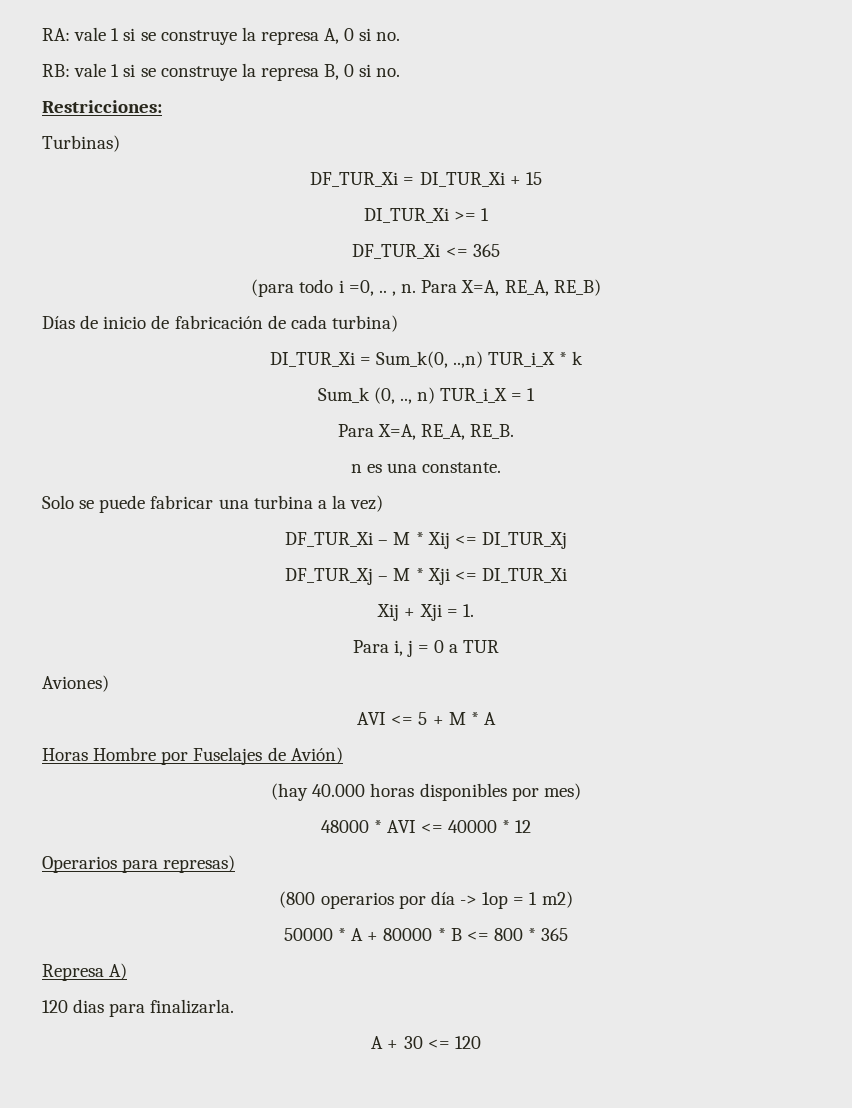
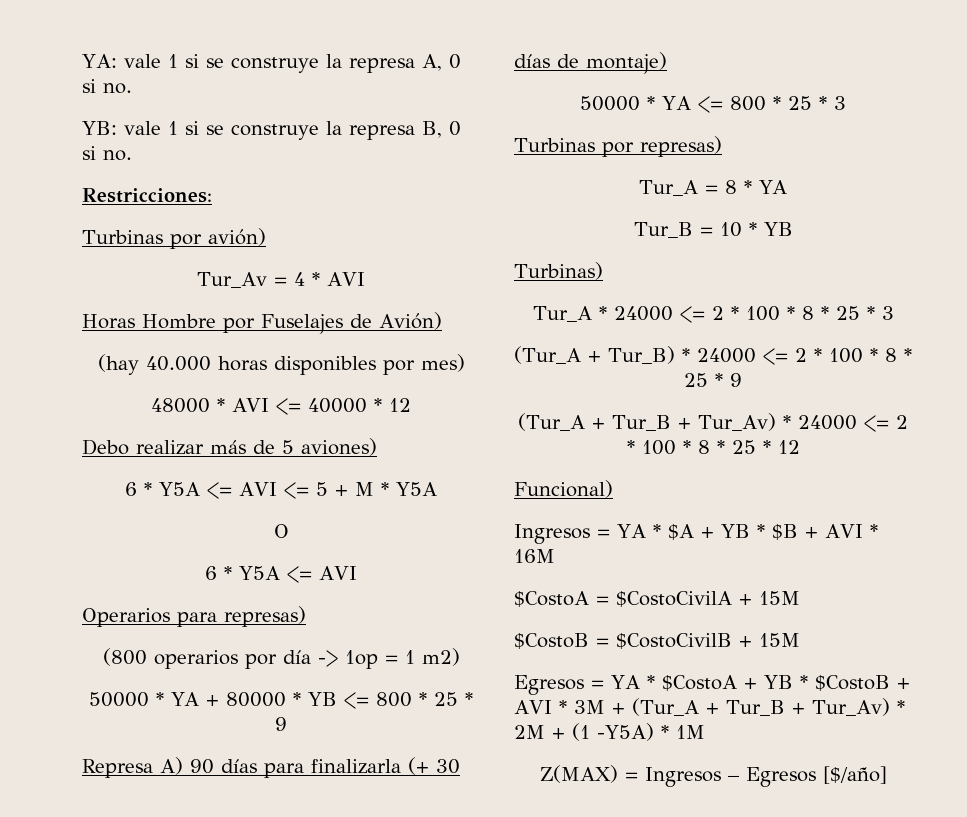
- RA: vale 1 si se construye la represa A, 0 si no.
+ YA: vale 1 si se construye la represa A, 0 si no.
- RB: vale 1 si se construye la represa B, 0 si no.
+ YB: vale 1 si se construye la represa B, 0 si no.
- Turbinas)
- DF_TUR_Xi = DI_TUR_Xi + 15
- DI_TUR_Xi >= 1
- DF_TUR_Xi <= 365
- (para todo i =0, .. , n. Para X=A, RE_A, RE_B)
- Días de inicio de fabricación de cada turbina)
- DI_TUR_Xi = Sum_k(0, ..,n) TUR_i_X * k
- Sum_k (0, .., n) TUR_i_X = 1
- Para X=A, RE_A, RE_B.
- n es una constante.
- Solo se puede fabricar una turbina a la vez)
- DF_TUR_Xi – M * Xij <= DI_TUR_Xj
- DF_TUR_Xj – M * Xji <= DI_TUR_Xi
- Xij + Xji = 1.
- Para i, j = 0 a TUR
- Aviones)
- AVI <= 5 + M * A
+ Turbinas por avión)
+ Tur_Av = 4 * AVI
+ Debo realizar más de 5 aviones)
+ 6 * Y5A <= AVI <= 5 + M * Y5A
+ O
+ 6 * Y5A <= AVI
- 50000 * A + 80000 * B <= 800 * 365
+ 50000 * YA + 80000 * YB <= 800 * 25 * 9
- Represa A)
- 120 dias para finalizarla.
- A + 30 <= 120
+ Represa A) 90 días para finalizarla (+ 30 días de montaje)
+ 50000 * YA <= 800 * 25 * 3
+ Turbinas por represas)
+ Tur_A = 8 * YA
+ Tur_B = 10 * YB
+ Turbinas)
+ Tur_A * 24000 <= 2 * 100 * 8 * 25 * 3
+ (Tur_A + Tur_B) * 24000 <= 2 * 100 * 8 * 25 * 9
+ (Tur_A + Tur_B + Tur_Av) * 24000 <= 2 * 100 * 8 * 25 * 12
+ Funcional)
+ Ingresos = YA * $A + YB * $B + AVI * 16M
+ $CostoA = $CostoCivilA + 15M
+ $CostoB = $CostoCivilB + 15M
+ Egresos = YA * $CostoA + YB * $CostoB + AVI * 3M + (Tur_A + Tur_B + Tur_Av) * 2M + (1 -Y5A) * 1M
+ Z(MAX) = Ingresos – Egresos [$/año]

